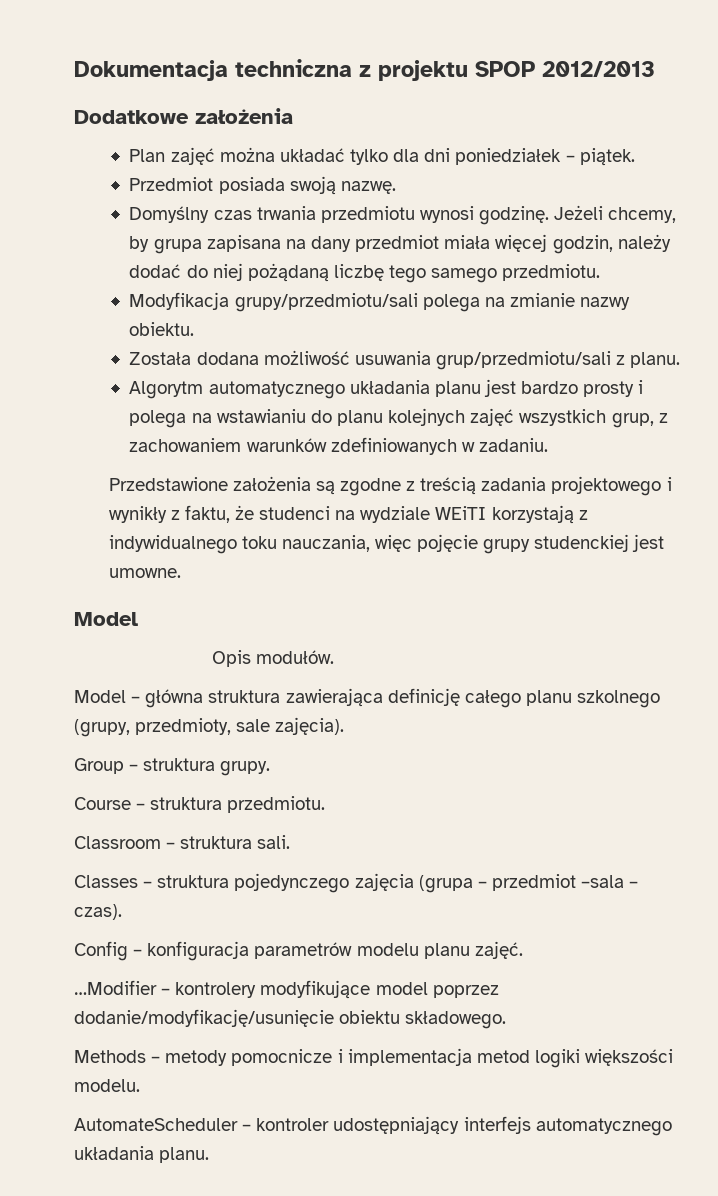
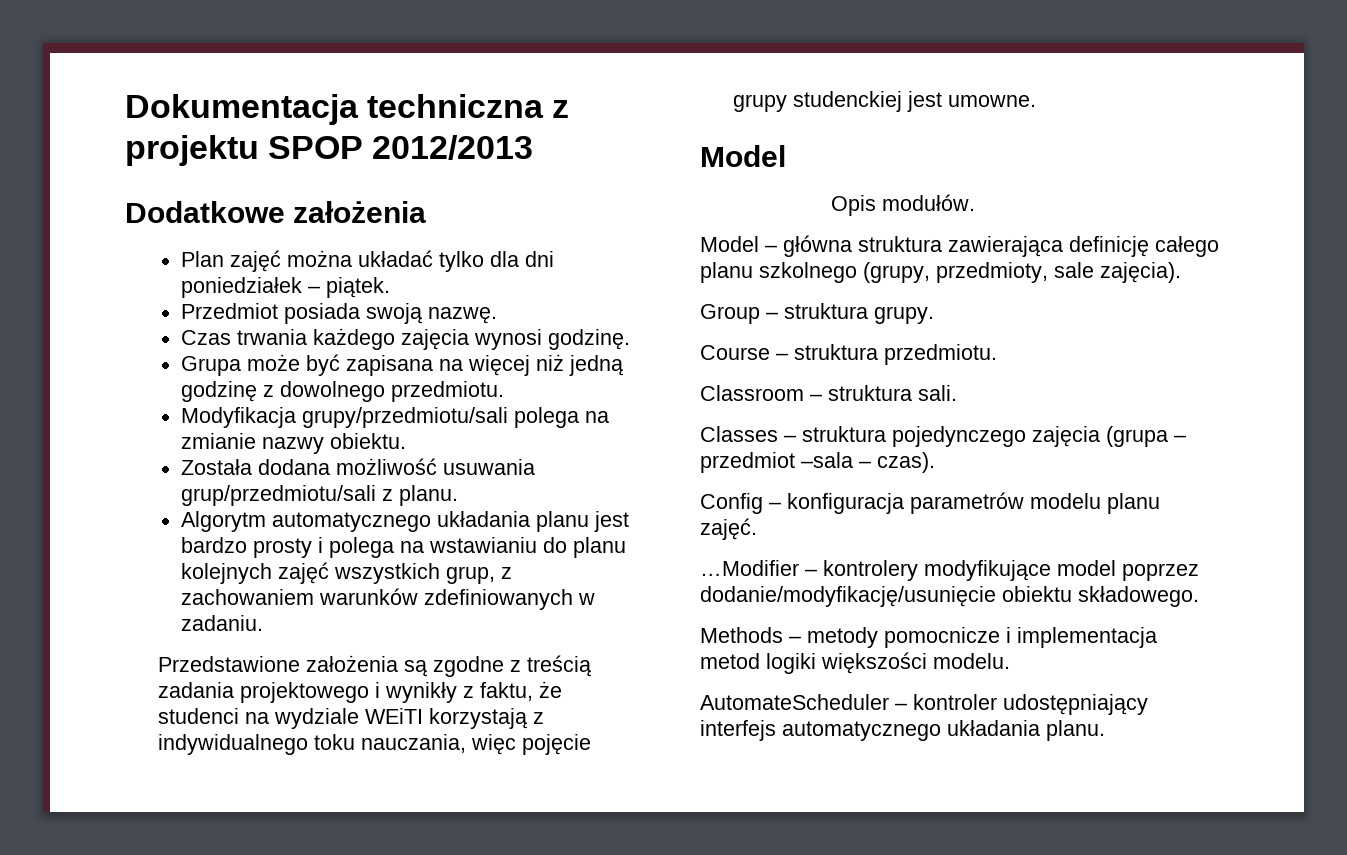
- Domyślny czas trwania przedmiotu wynosi godzinę. Jeżeli chcemy, by grupa zapisana na dany przedmiot miała więcej godzin, należy dodać do niej pożądaną liczbę tego samego przedmiotu.
+ Czas trwania każdego zajęcia wynosi godzinę.
+ Grupa może być zapisana na więcej niż jedną godzinę z dowolnego przedmiotu.

